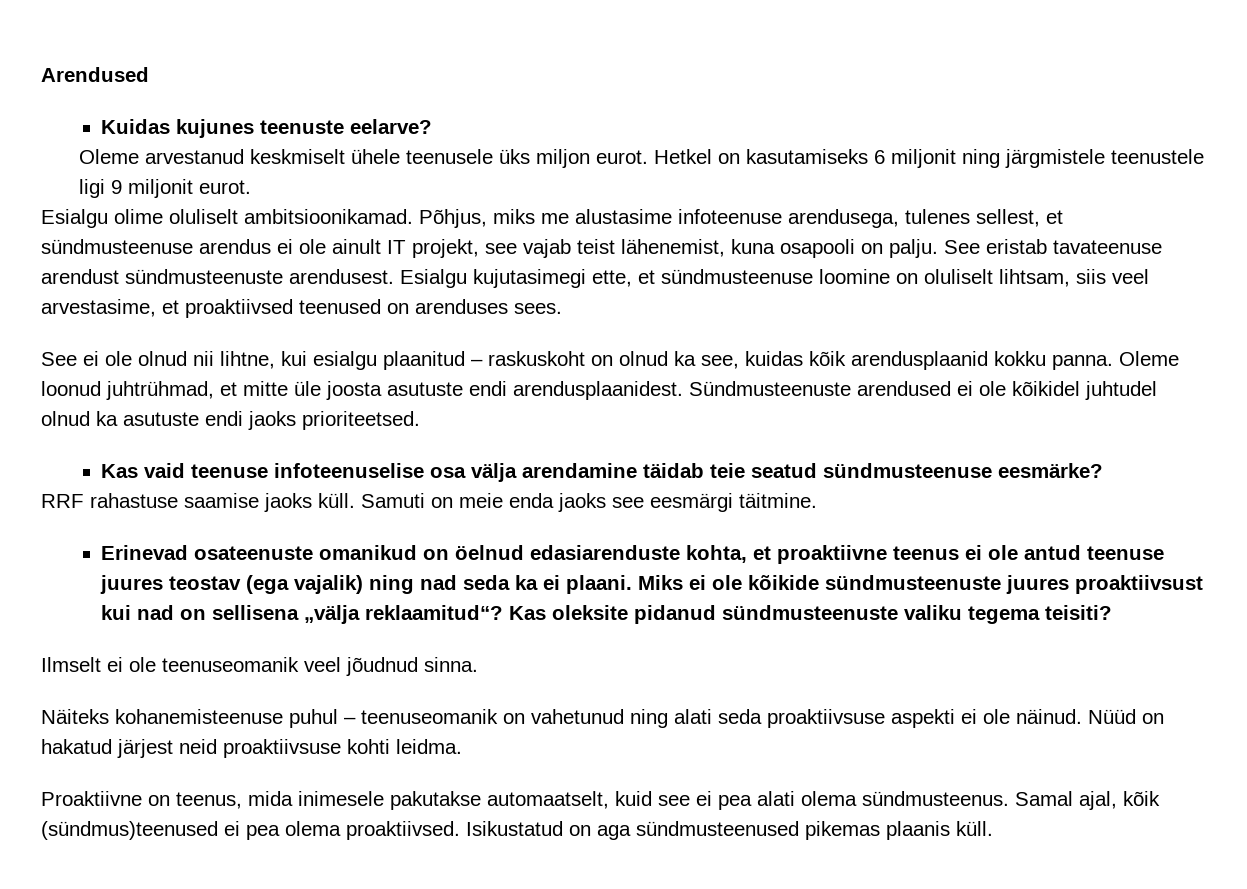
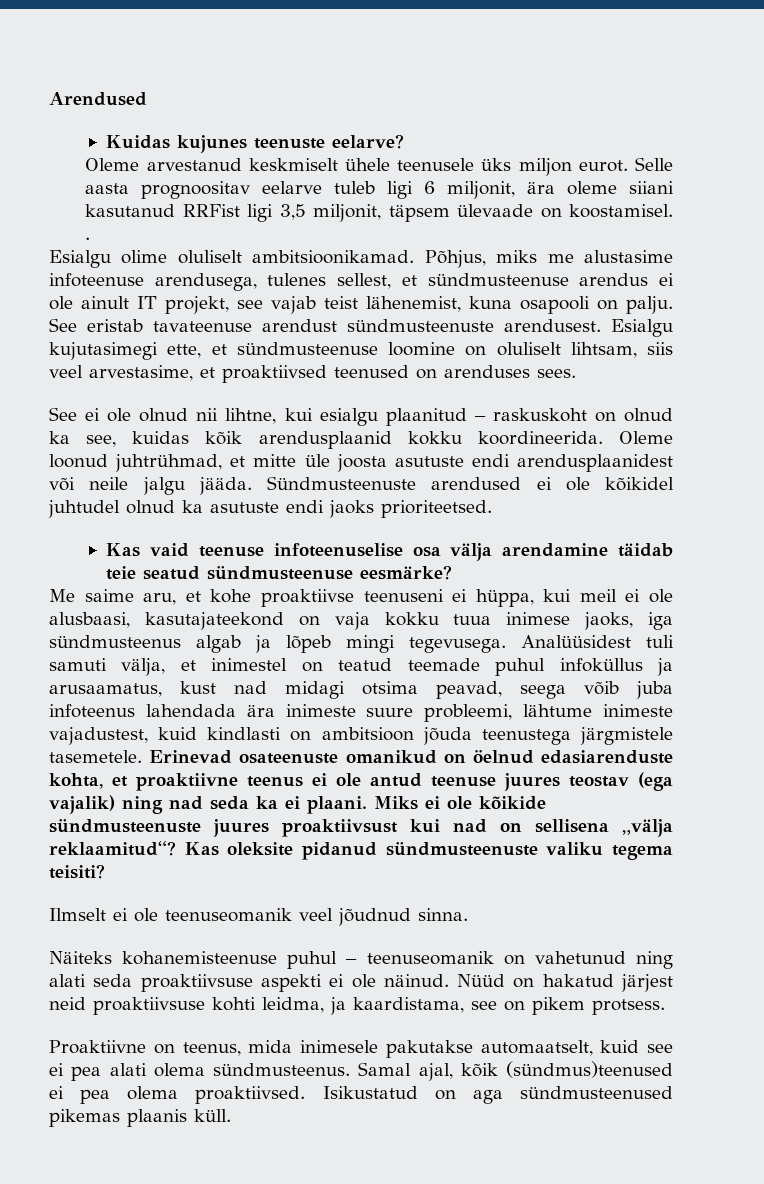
- Hetkel on kasutamiseks 6 miljonit ning järgmistele teenustele ligi 9 miljonit eurot.
+ Selle aasta prognoositav eelarve tuleb ligi 6 miljonit, ära oleme siiani kasutanud RRFist ligi 3,5 miljonit, täpsem ülevaade on koostamisel. .
- See ei ole olnud nii lihtne, kui esialgu plaanitud – raskuskoht on olnud ka see, kuidas kõik arendusplaanid kokku panna.
+ See ei ole olnud nii lihtne, kui esialgu plaanitud – raskuskoht on olnud ka see, kuidas kõik arendusplaanid kokku koordineerida.
- Oleme loonud juhtrühmad, et mitte üle joosta asutuste endi arendusplaanidest.
+ Oleme loonud juhtrühmad, et mitte üle joosta asutuste endi arendusplaanidest või neile jalgu jääda.
- RRF rahastuse saamise jaoks küll. Samuti on meie enda jaoks see eesmärgi täitmine.
- Erinevad osateenuste omanikud on öelnud edasiarenduste kohta, et proaktiivne teenus ei ole antud teenuse juures teostav (ega vajalik) ning nad seda ka ei plaani.
+ Me saime aru, et kohe proaktiivse teenuseni ei hüppa, kui meil ei ole alusbaasi, kasutajateekond on vaja kokku tuua inimese jaoks, iga sündmusteenus algab ja lõpeb mingi tegevusega. Analüüsidest tuli samuti välja, et inimestel on teatud teemade puhul infoküllus ja arusaamatus, kust nad midagi otsima peavad, seega võib juba infoteenus lahendada ära inimeste suure probleemi, lähtume inimeste vajadustest, kuid kindlasti on ambitsioon jõuda teenustega järgmistele tasemetele. Erinevad osateenuste omanikud on öelnud edasiarenduste kohta, et proaktiivne teenus ei ole antud teenuse juures teostav (ega vajalik) ning nad seda ka ei plaani.
- Nüüd on hakatud järjest neid proaktiivsuse kohti leidma.
+ Nüüd on hakatud järjest neid proaktiivsuse kohti leidma, ja kaardistama, see on pikem protsess.

